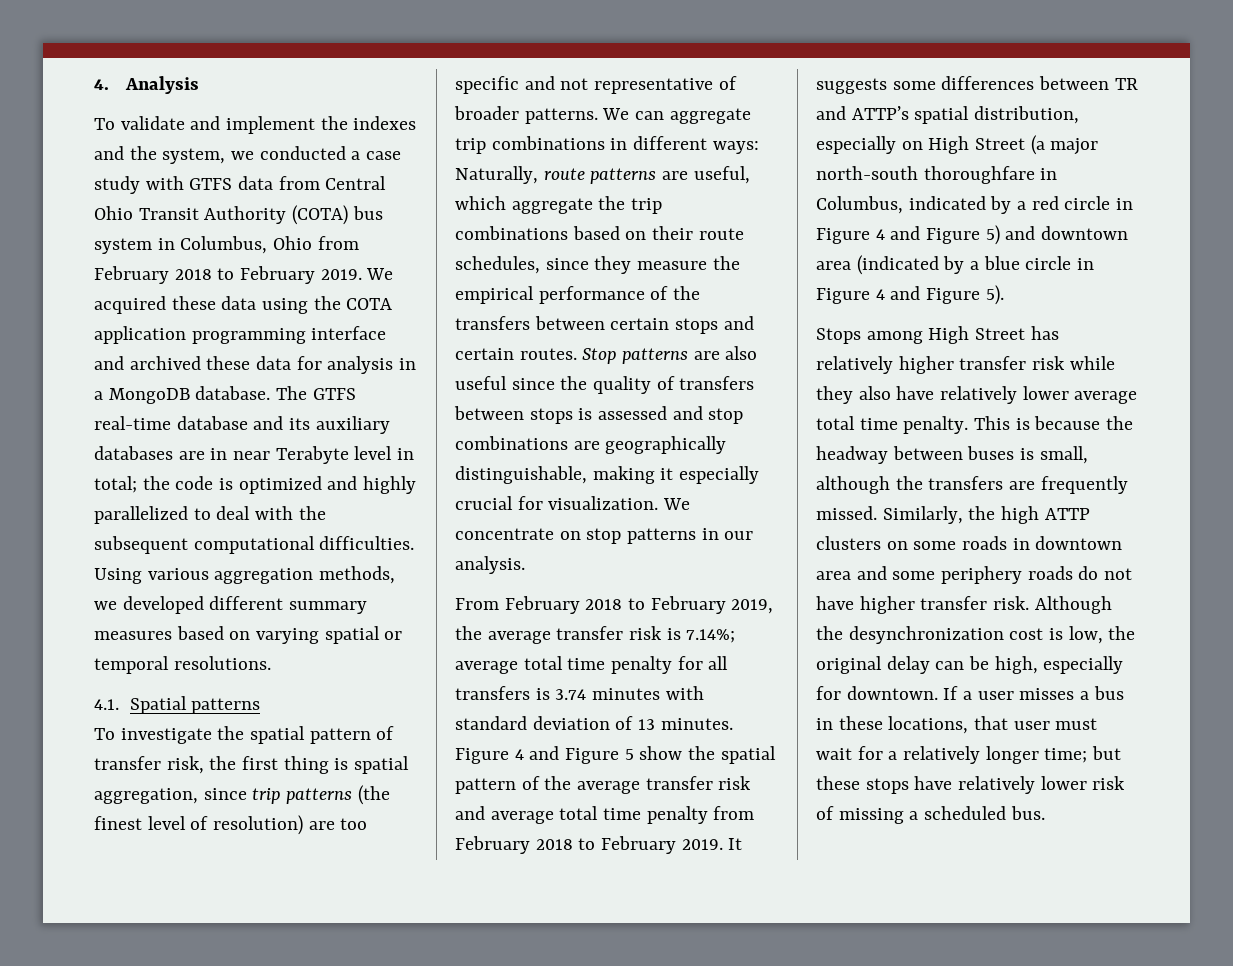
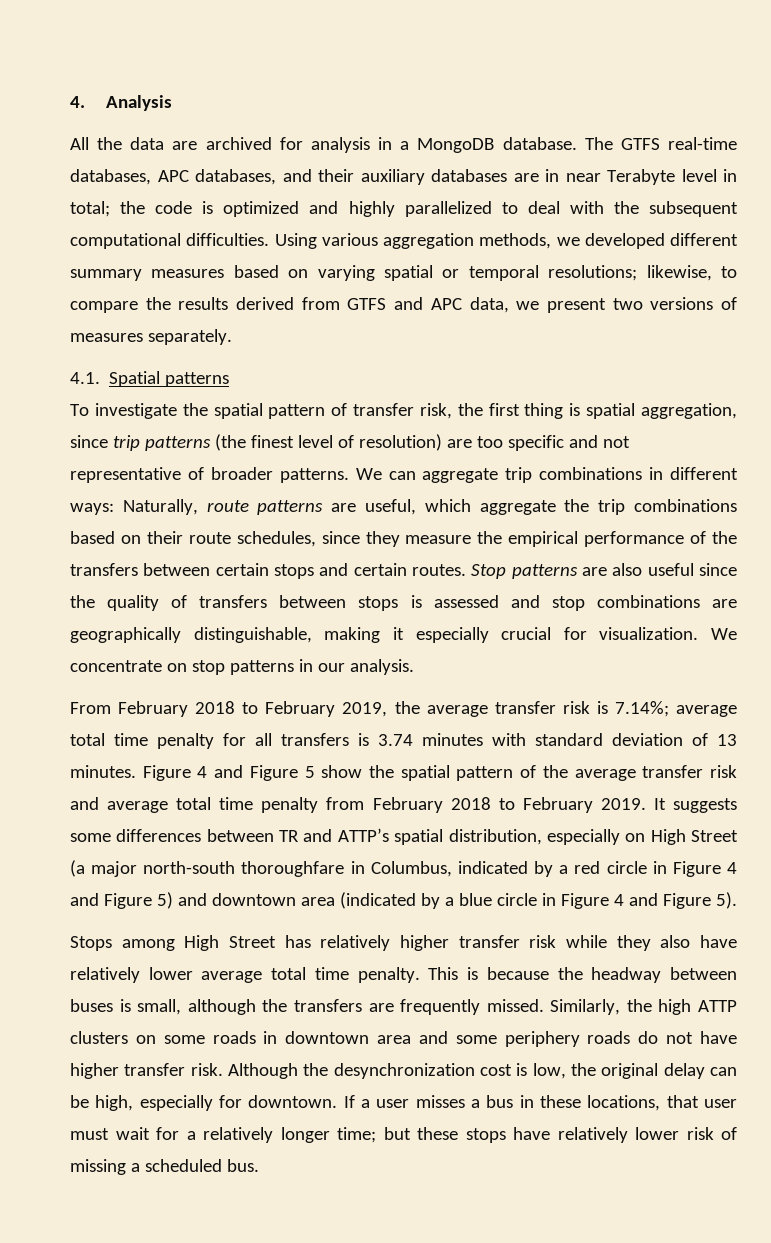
- To validate and implement the indexes and the system, we conducted a case study with GTFS data from Central Ohio Transit Authority (COTA) bus system in Columbus, Ohio from February 2018 to February 2019. We acquired these data using the COTA application programming interface and archived these data for analysis in a MongoDB database.
+ All the data are archived for analysis in a MongoDB database.
- The GTFS real-time database and its auxiliary databases are in near Terabyte level in total; the code is optimized and highly parallelized to deal with the subsequent computational difficulties.
+ The GTFS real-time databases, APC databases, and their auxiliary databases are in near Terabyte level in total; the code is optimized and highly parallelized to deal with the subsequent computational difficulties.
- Using various aggregation methods, we developed different summary measures based on varying spatial or temporal resolutions.
+ Using various aggregation methods, we developed different summary measures based on varying spatial or temporal resolutions; likewise, to compare the results derived from GTFS and APC data, we present two versions of measures separately.

